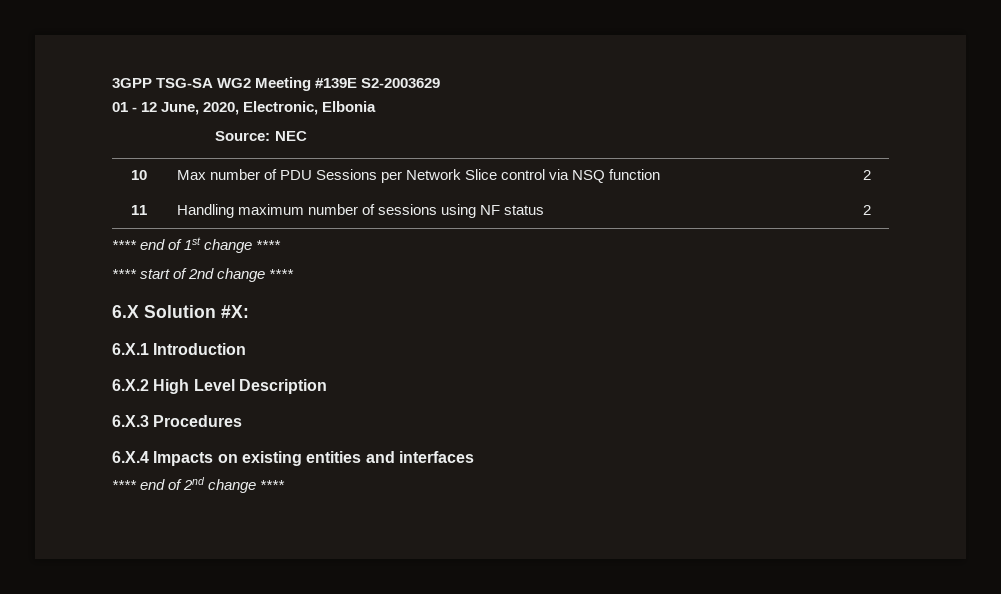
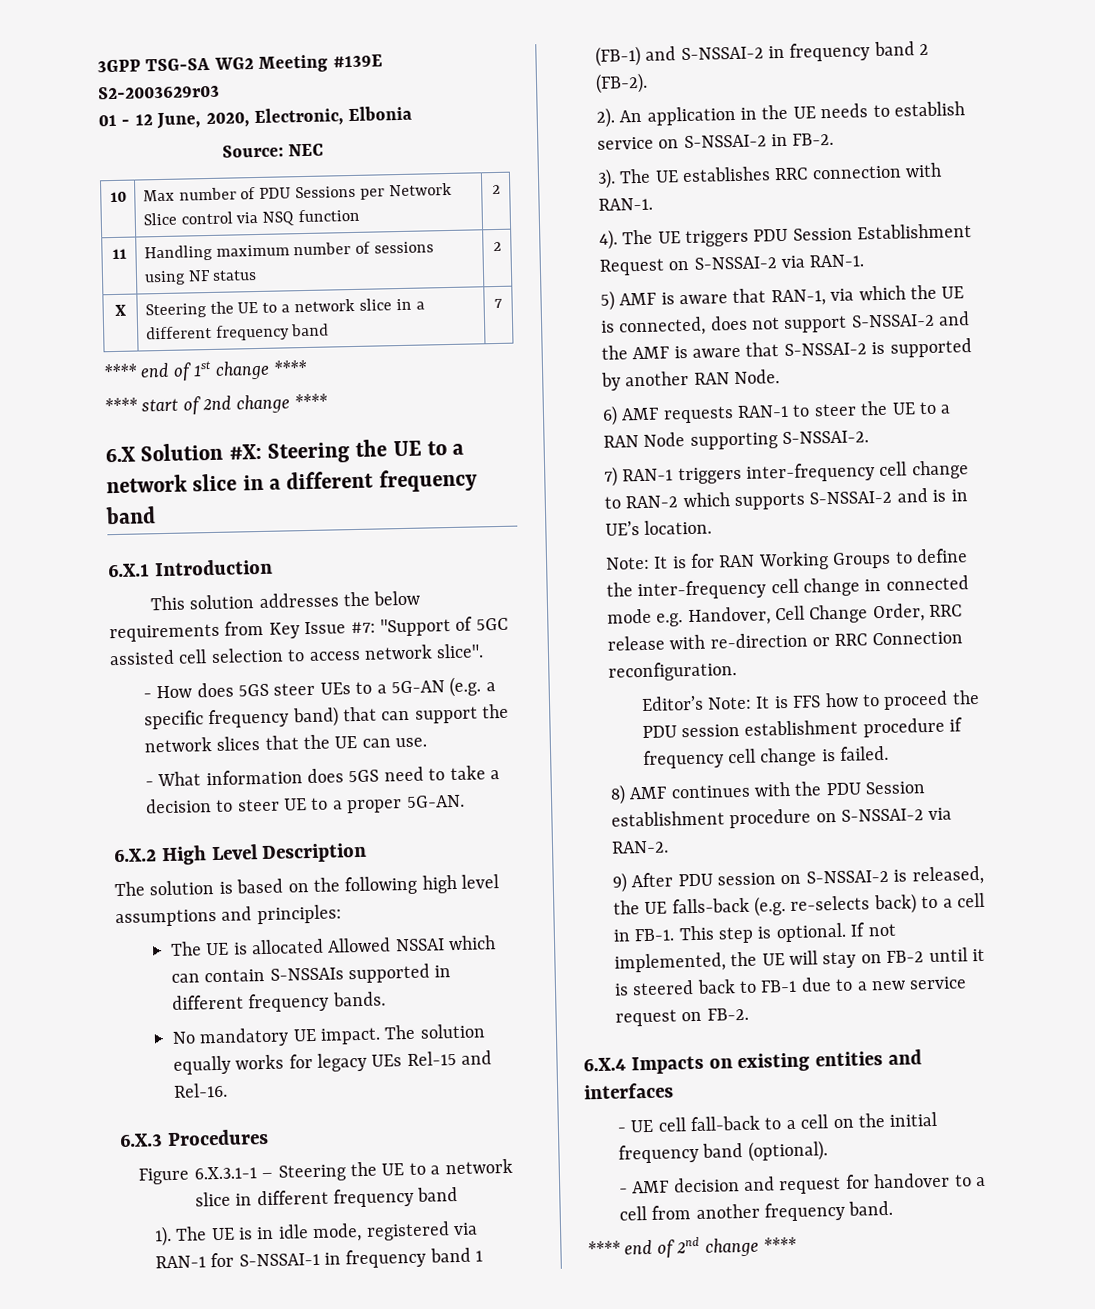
- 3GPP TSG-SA WG2 Meeting #139E S2-2003629
+ 3GPP TSG-SA WG2 Meeting #139E S2-2003629r03
+ X | Steering the UE to a network slice in a different frequency band | 7
- 6.X Solution #X:
+ 6.X Solution #X: Steering the UE to a network slice in a different frequency band
  6.X.1 Introduction
+ This solution addresses the below requirements from Key Issue #7: "Support of 5GC assisted cell selection to access network slice".
+ - How does 5GS steer UEs to a 5G-AN (e.g. a specific frequency band) that can support the network slices that the UE can use.
+ - What information does 5GS need to take a decision to steer UE to a proper 5G-AN.
  6.X.2 High Level Description
+ The solution is based on the following high level assumptions and principles:
+ The UE is allocated Allowed NSSAI which can contain S-NSSAIs supported in different frequency bands.
+ No mandatory UE impact. The solution equally works for legacy UEs Rel-15 and Rel-16.
  6.X.3 Procedures
+ Figure 6.X.3.1-1 – Steering the UE to a network slice in different frequency band
+ 1). The UE is in idle mode, registered via RAN-1 for S-NSSAI-1 in frequency band 1 (FB-1) and S-NSSAI-2 in frequency band 2 (FB-2).
+ 2). An application in the UE needs to establish service on S-NSSAI-2 in FB-2.
+ 3). The UE establishes RRC connection with RAN-1.
+ 4). The UE triggers PDU Session Establishment Request on S-NSSAI-2 via RAN-1.
+ 5) AMF is aware that RAN-1, via which the UE is connected, does not support S-NSSAI-2 and the AMF is aware that S-NSSAI-2 is supported by another RAN Node.
+ 6) AMF requests RAN-1 to steer the UE to a RAN Node supporting S-NSSAI-2.
+ 7) RAN-1 triggers inter-frequency cell change to RAN-2 which supports S-NSSAI-2 and is in UE’s location.
+ Note: It is for RAN Working Groups to define the inter-frequency cell change in connected mode e.g. Handover, Cell Change Order, RRC release with re-direction or RRC Connection reconfiguration.
+ Editor’s Note: It is FFS how to proceed the PDU session establishment procedure if frequency cell change is failed.
+ 8) AMF continues with the PDU Session establishment procedure on S-NSSAI-2 via RAN-2.
+ 9) After PDU session on S-NSSAI-2 is released, the UE falls-back (e.g. re-selects back) to a cell in FB-1. This step is optional. If not implemented, the UE will stay on FB-2 until it is steered back to FB-1 due to a new service request on FB-2.
+ - UE cell fall-back to a cell on the initial frequency band (optional).
+ - AMF decision and request for handover to a cell from another frequency band.

